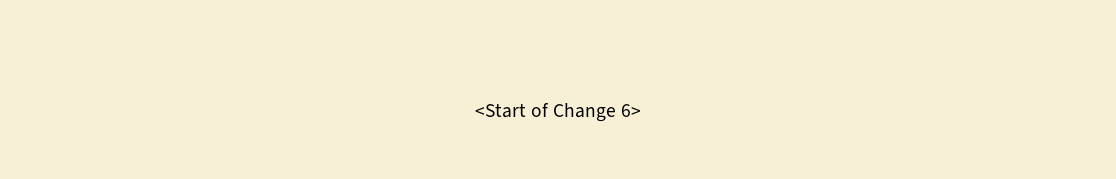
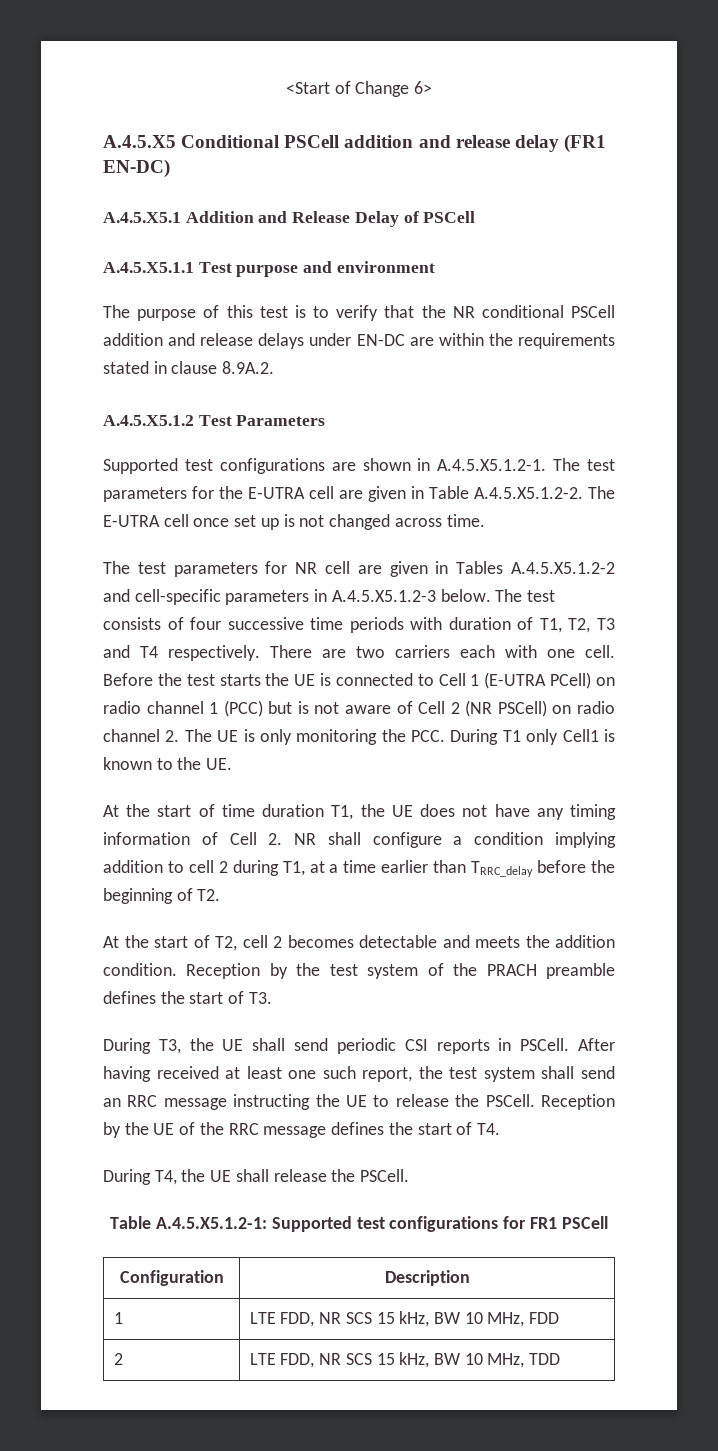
+ A.4.5.X5 Conditional PSCell addition and release delay (FR1 EN-DC)
+ A.4.5.X5.1 Addition and Release Delay of PSCell
+ A.4.5.X5.1.1 Test purpose and environment
+ The purpose of this test is to verify that the NR conditional PSCell addition and release delays under EN-DC are within the requirements stated in clause 8.9A.2.
+ A.4.5.X5.1.2 Test Parameters
+ Supported test configurations are shown in A.4.5.X5.1.2-1. The test parameters for the E-UTRA cell are given in Table A.4.5.X5.1.2-2. The E-UTRA cell once set up is not changed across time.
+ The test parameters for NR cell are given in Tables A.4.5.X5.1.2-2 and cell-specific parameters in A.4.5.X5.1.2-3 below. The test consists of four successive time periods with duration of T1, T2, T3 and T4 respectively. There are two carriers each with one cell. Before the test starts the UE is connected to Cell 1 (E-UTRA PCell) on radio channel 1 (PCC) but is not aware of Cell 2 (NR PSCell) on radio channel 2. The UE is only monitoring the PCC. During T1 only Cell1 is known to the UE.
+ At the start of time duration T1, the UE does not have any timing information of Cell 2. NR shall configure a condition implying addition to cell 2 during T1, at a time earlier than TRRC_delay before the beginning of T2.
+ At the start of T2, cell 2 becomes detectable and meets the addition condition. Reception by the test system of the PRACH preamble defines the start of T3.
+ During T3, the UE shall send periodic CSI reports in PSCell. After having received at least one such report, the test system shall send an RRC message instructing the UE to release the PSCell. Reception by the UE of the RRC message defines the start of T4.
+ During T4, the UE shall release the PSCell.
+ Table A.4.5.X5.1.2-1: Supported test configurations for FR1 PSCell
+ Configuration | Description
+ 1 | LTE FDD, NR SCS 15 kHz, BW 10 MHz, FDD
+ 2 | LTE FDD, NR SCS 15 kHz, BW 10 MHz, TDD

